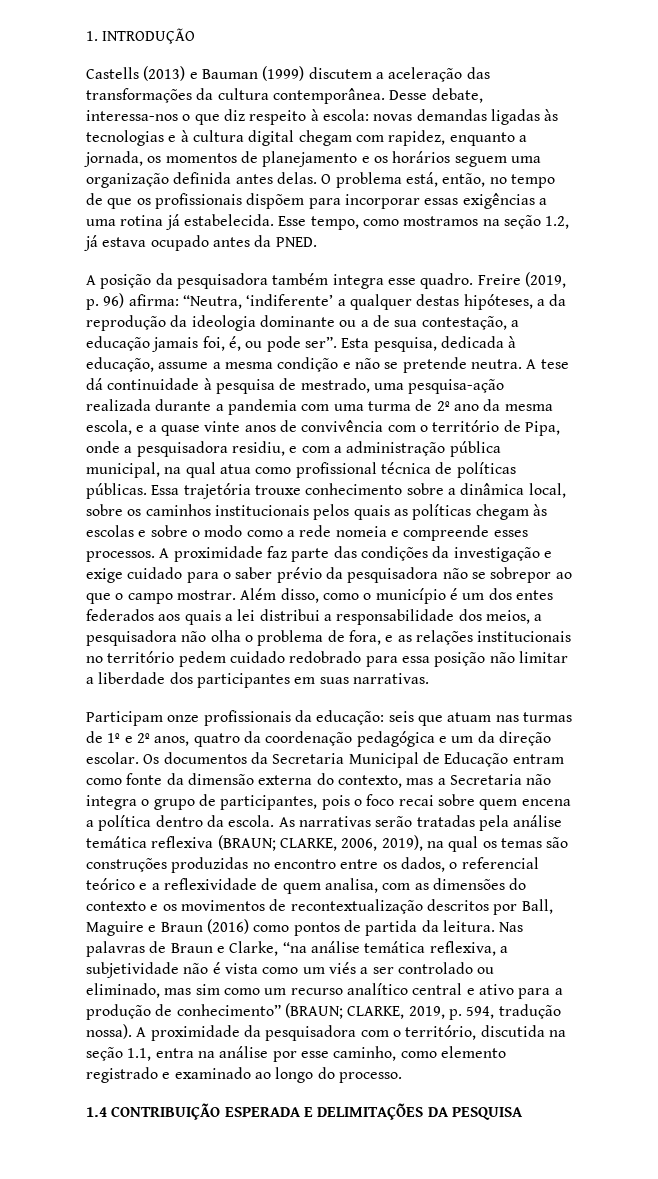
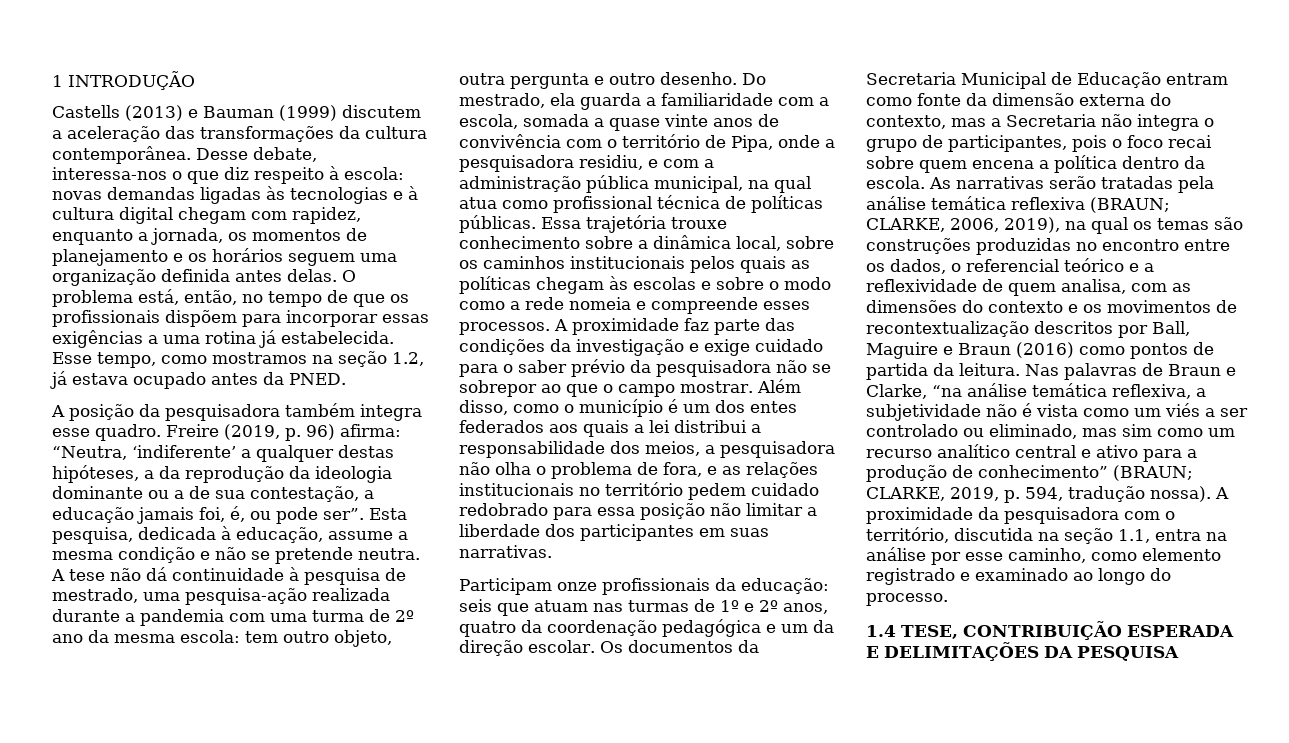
- 1. INTRODUÇÃO
+ 1 INTRODUÇÃO
- A tese dá continuidade à pesquisa de mestrado, uma pesquisa-ação realizada durante a pandemia com uma turma de 2º ano da mesma escola, e a quase vinte anos de convivência com o território de Pipa, onde a pesquisadora residiu, e com a administração pública municipal, na qual atua como profissional técnica de políticas públicas.
+ A tese não dá continuidade à pesquisa de mestrado, uma pesquisa-ação realizada durante a pandemia com uma turma de 2º ano da mesma escola: tem outro objeto, outra pergunta e outro desenho. Do mestrado, ela guarda a familiaridade com a escola, somada a quase vinte anos de convivência com o território de Pipa, onde a pesquisadora residiu, e com a administração pública municipal, na qual atua como profissional técnica de políticas públicas.
- 1.4 CONTRIBUIÇÃO ESPERADA E DELIMITAÇÕES DA PESQUISA
+ 1.4 TESE, CONTRIBUIÇÃO ESPERADA E DELIMITAÇÕES DA PESQUISA

